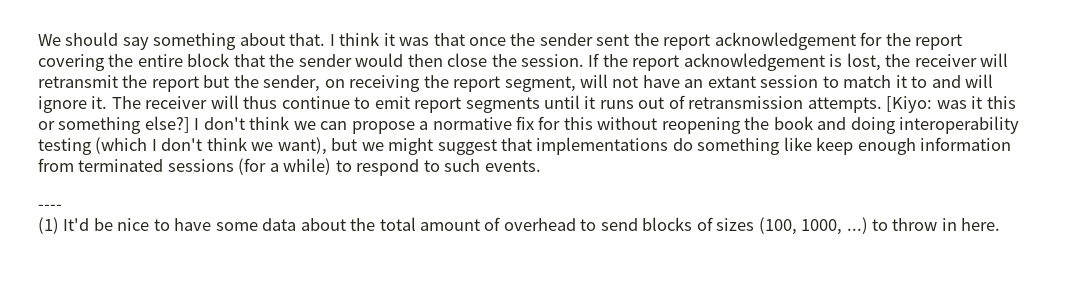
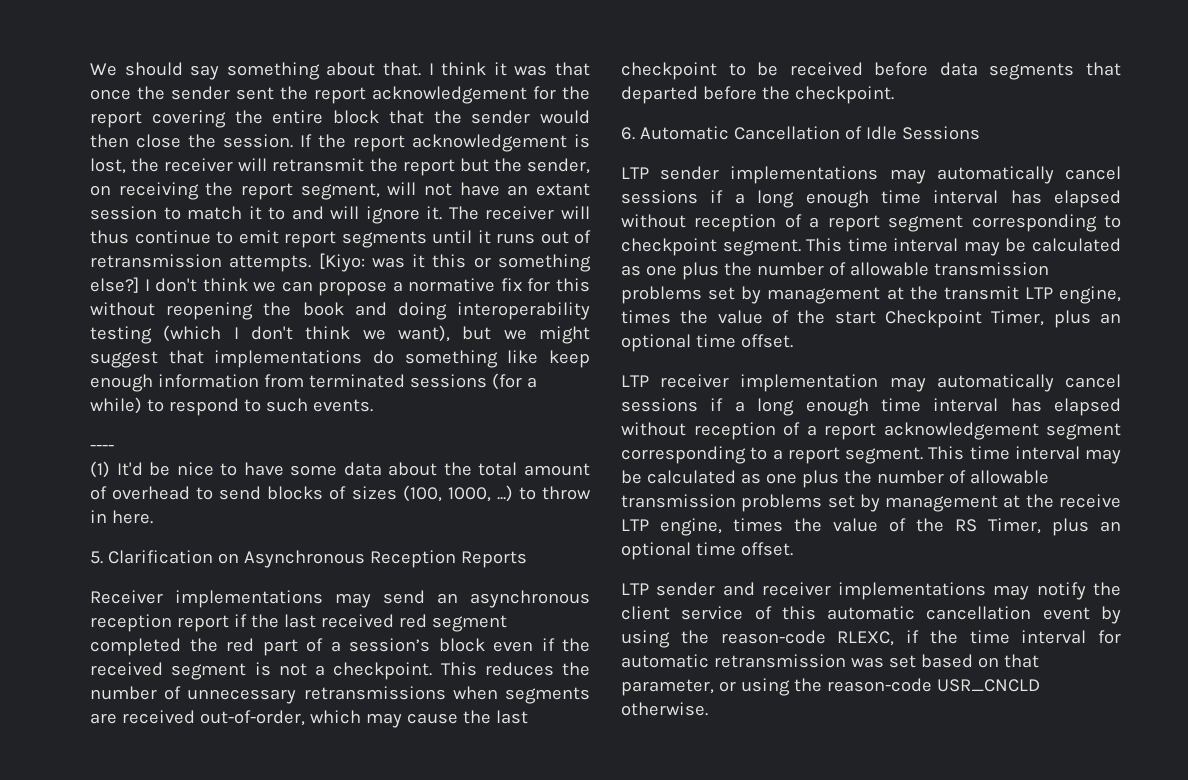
+ 5. Clarification on Asynchronous Reception Reports
+ Receiver implementations may send an asynchronous reception report if the last received red segment completed the red part of a session’s block even if the received segment is not a checkpoint. This reduces the number of unnecessary retransmissions when segments are received out-of-order, which may cause the last checkpoint to be received before data segments that departed before the checkpoint.
+ 6. Automatic Cancellation of Idle Sessions
+ LTP sender implementations may automatically cancel sessions if a long enough time interval has elapsed without reception of a report segment corresponding to checkpoint segment. This time interval may be calculated as one plus the number of allowable transmission problems set by management at the transmit LTP engine, times the value of the start Checkpoint Timer, plus an optional time offset.
+ LTP receiver implementation may automatically cancel sessions if a long enough time interval has elapsed without reception of a report acknowledgement segment corresponding to a report segment. This time interval may be calculated as one plus the number of allowable transmission problems set by management at the receive LTP engine, times the value of the RS Timer, plus an optional time offset.
+ LTP sender and receiver implementations may notify the client service of this automatic cancellation event by using the reason-code RLEXC, if the time interval for automatic retransmission was set based on that parameter, or using the reason-code USR_CNCLD otherwise.

